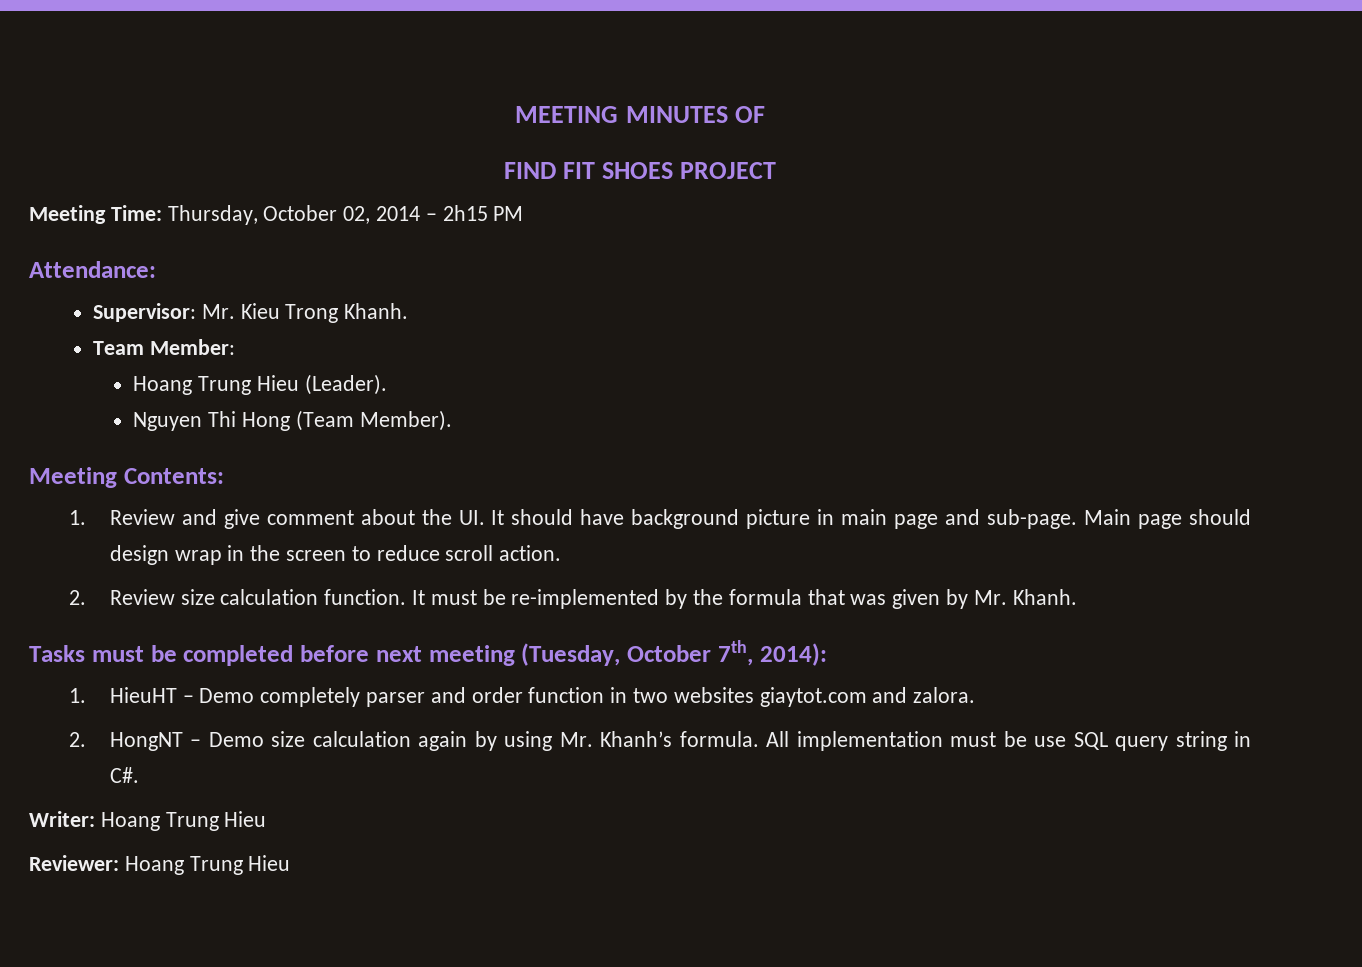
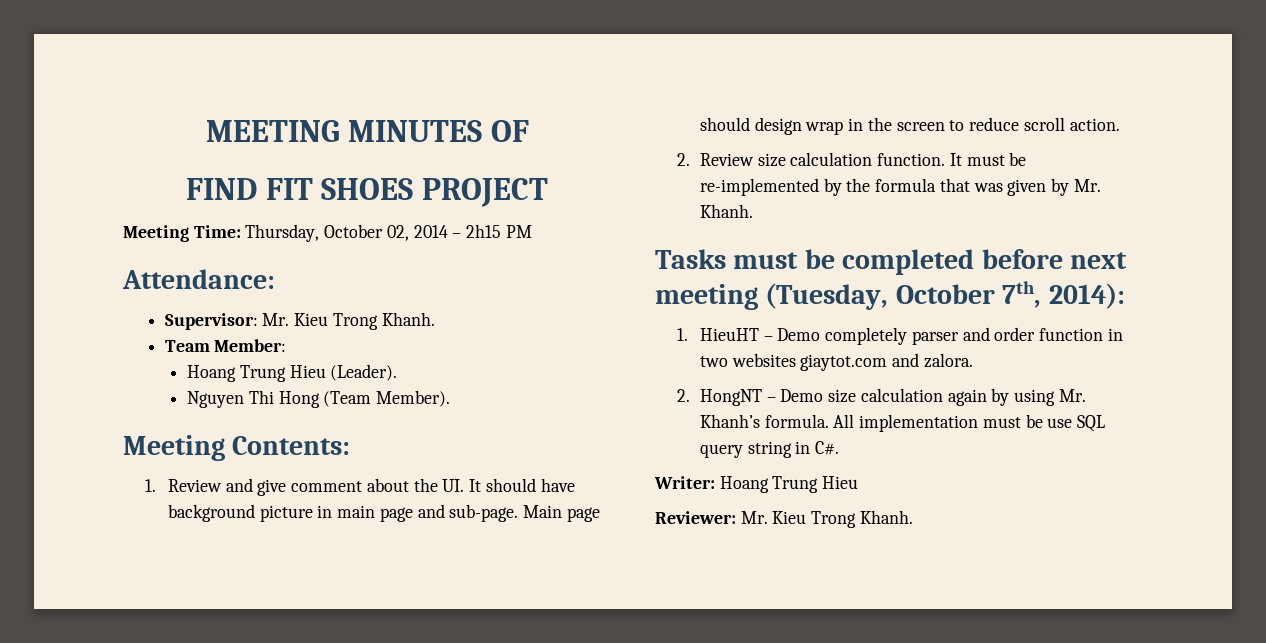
- Reviewer: Hoang Trung Hieu
+ Reviewer: Mr. Kieu Trong Khanh.

